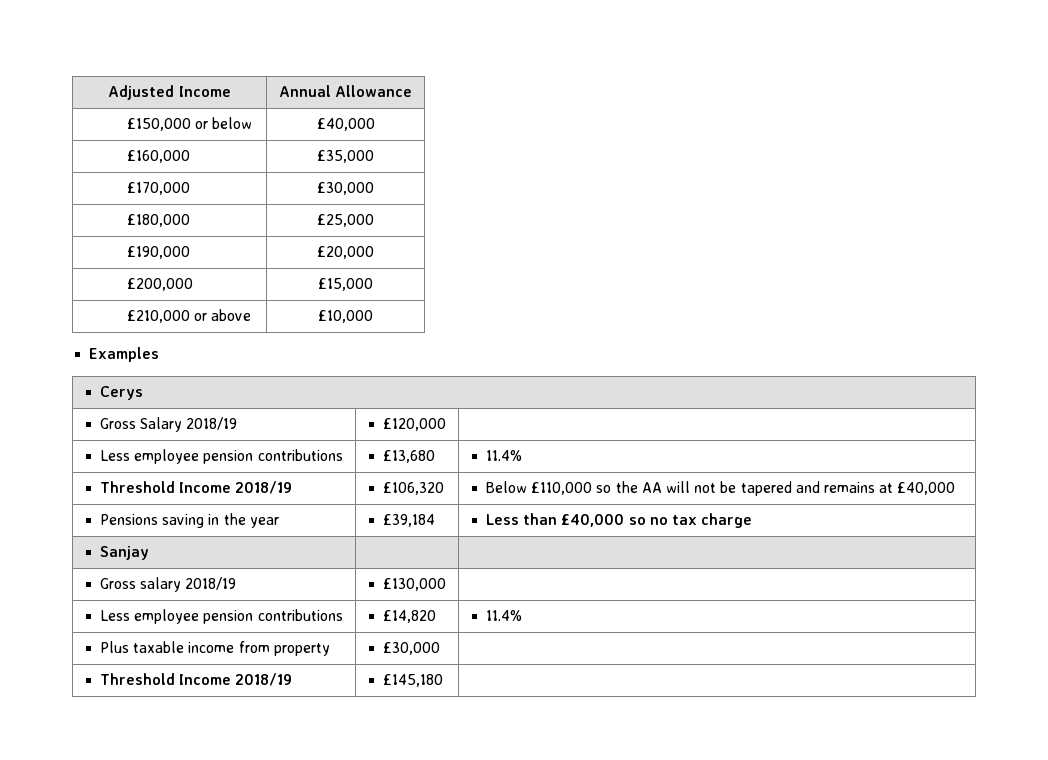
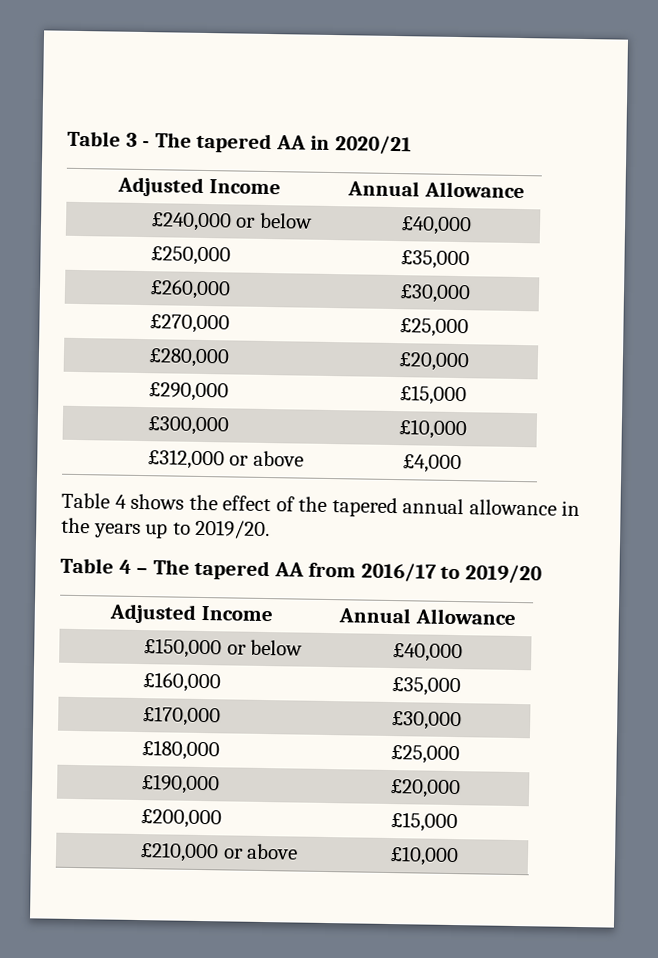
+ Table 3 - The tapered AA in 2020/21
+ Adjusted Income | Annual Allowance
+ £240,000 or below | £40,000
+ £250,000 | £35,000
+ £260,000 | £30,000
+ £270,000 | £25,000
+ £280,000 | £20,000
+ £290,000 | £15,000
+ £300,000 | £10,000
+ £312,000 or above | £4,000
+ Table 4 shows the effect of the tapered annual allowance in the years up to 2019/20.
+ Table 4 – The tapered AA from 2016/17 to 2019/20
- Examples
- Cerys
- Gross Salary 2018/19 | £120,000 |
- Less employee pension contributions | £13,680 | 11.4%
- Threshold Income 2018/19 | £106,320 | Below £110,000 so the AA will not be tapered and remains at £40,000
- Pensions saving in the year | £39,184 | Less than £40,000 so no tax charge
- Sanjay | |
- Gross salary 2018/19 | £130,000 |
- Less employee pension contributions | £14,820 | 11.4%
- Plus taxable income from property | £30,000 |
- Threshold Income 2018/19 | £145,180 |

